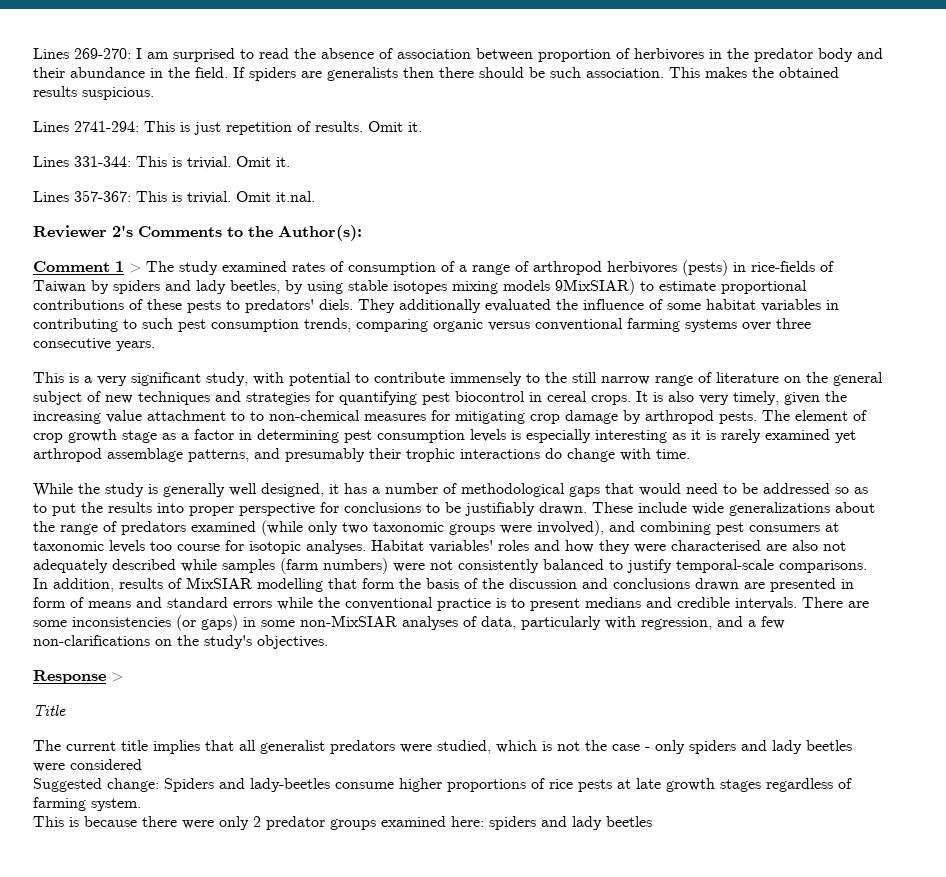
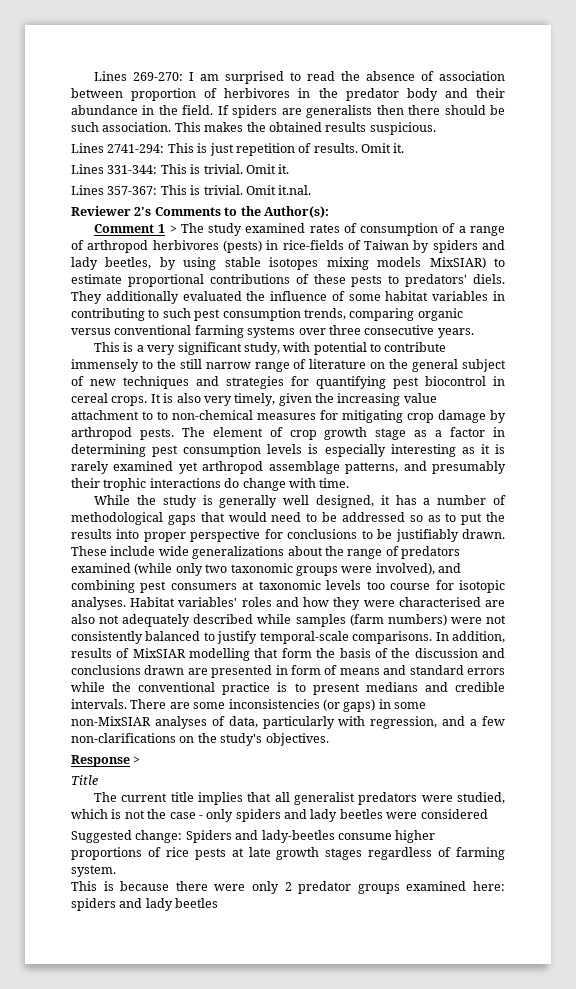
- Comment 1 > The study examined rates of consumption of a range of arthropod herbivores (pests) in rice-fields of Taiwan by spiders and lady beetles, by using stable isotopes mixing models 9MixSIAR) to estimate proportional contributions of these pests to predators' diels.
+ Comment 1 > The study examined rates of consumption of a range of arthropod herbivores (pests) in rice-fields of Taiwan by spiders and lady beetles, by using stable isotopes mixing models MixSIAR) to estimate proportional contributions of these pests to predators' diels.

